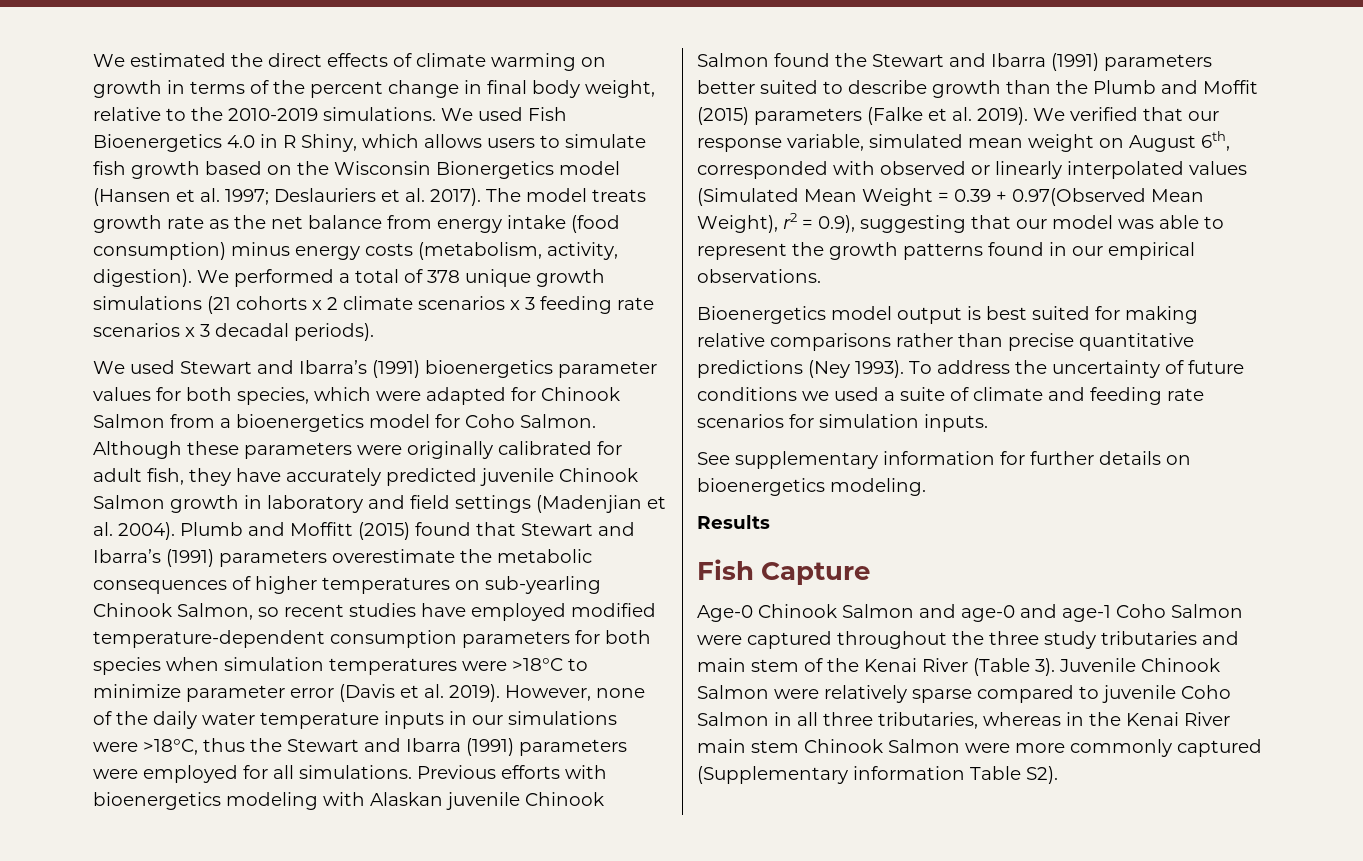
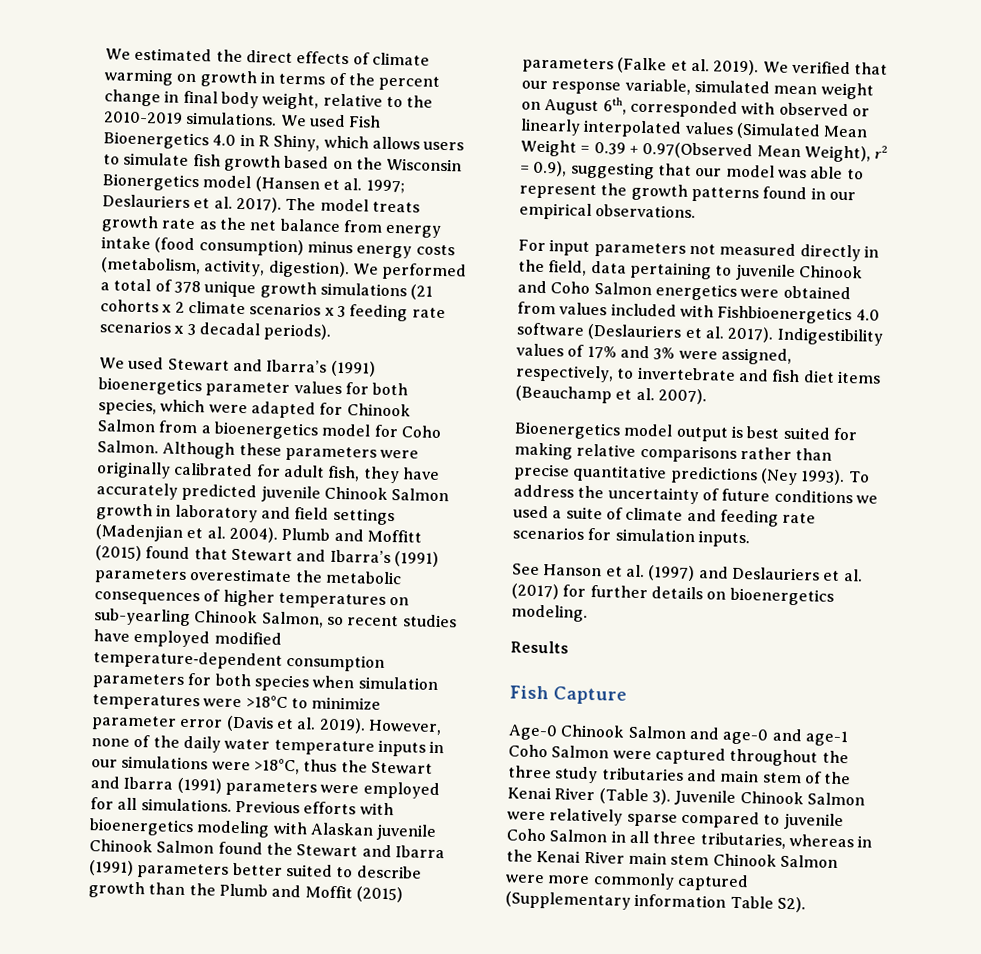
+ For input parameters not measured directly in the field, data pertaining to juvenile Chinook and Coho Salmon energetics were obtained from values included with Fishbioenergetics 4.0 software (Deslauriers et al. 2017). Indigestibility values of 17% and 3% were assigned, respectively, to invertebrate and fish diet items (Beauchamp et al. 2007).
- See supplementary information for further details on bioenergetics modeling.
+ See Hanson et al. (1997) and Deslauriers et al. (2017) for further details on bioenergetics modeling.

